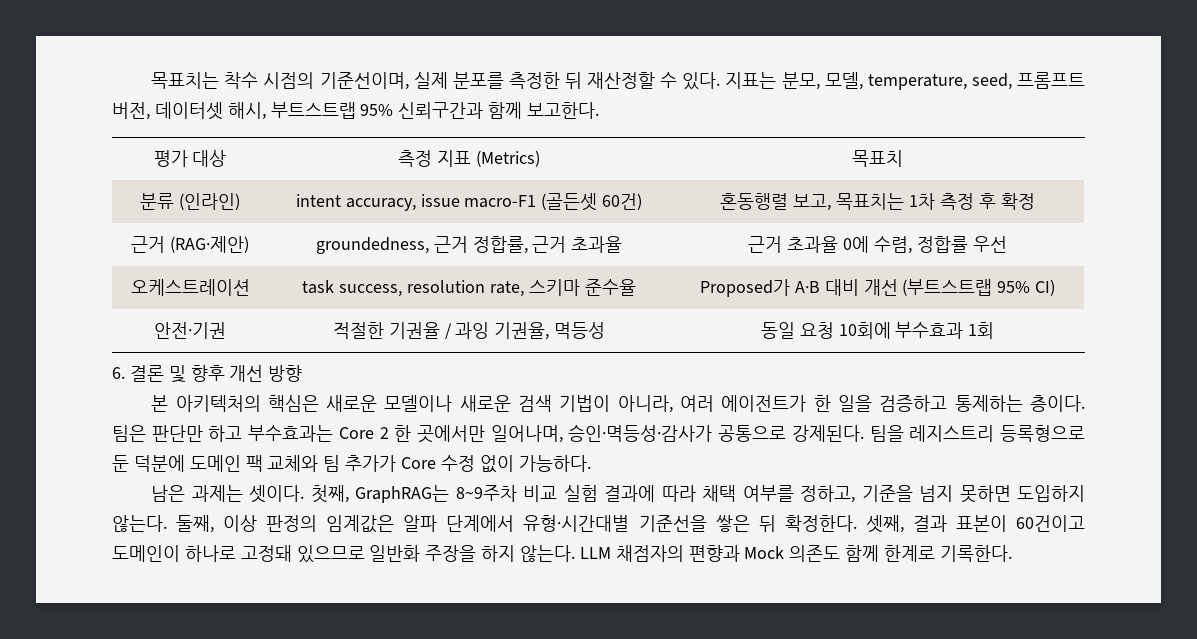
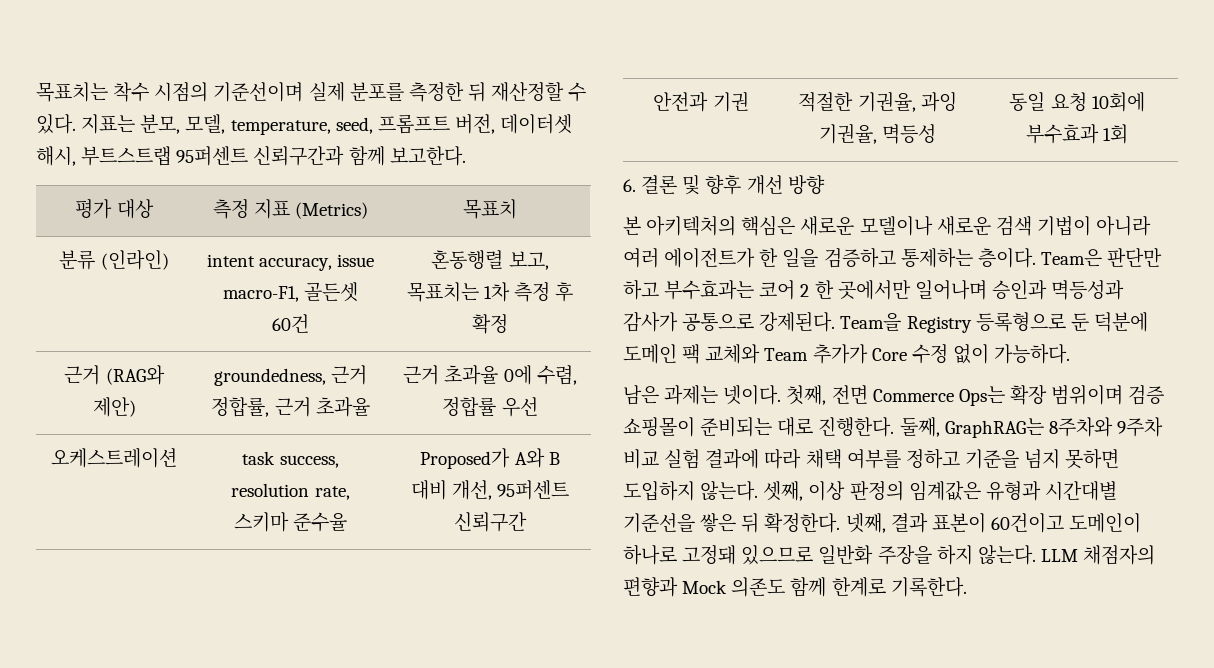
- 목표치는 착수 시점의 기준선이며, 실제 분포를 측정한 뒤 재산정할 수 있다.
+ 목표치는 착수 시점의 기준선이며 실제 분포를 측정한 뒤 재산정할 수 있다.
- 지표는 분모, 모델, temperature, seed, 프롬프트 버전, 데이터셋 해시, 부트스트랩 95% 신뢰구간과 함께 보고한다.
+ 지표는 분모, 모델, temperature, seed, 프롬프트 버전, 데이터셋 해시, 부트스트랩 95퍼센트 신뢰구간과 함께 보고한다.
- 분류 (인라인) | intent accuracy, issue macro-F1 (골든셋 60건) | 혼동행렬 보고, 목표치는 1차 측정 후 확정
+ 분류 (인라인) | intent accuracy, issue macro-F1, 골든셋 60건 | 혼동행렬 보고, 목표치는 1차 측정 후 확정
- 근거 (RAG·제안) | groundedness, 근거 정합률, 근거 초과율 | 근거 초과율 0에 수렴, 정합률 우선
+ 근거 (RAG와 제안) | groundedness, 근거 정합률, 근거 초과율 | 근거 초과율 0에 수렴, 정합률 우선
- 오케스트레이션 | task success, resolution rate, 스키마 준수율 | Proposed가 A·B 대비 개선 (부트스트랩 95% CI)
- 안전·기권 | 적절한 기권율 / 과잉 기권율, 멱등성 | 동일 요청 10회에 부수효과 1회
+ 오케스트레이션 | task success, resolution rate, 스키마 준수율 | Proposed가 A와 B 대비 개선, 95퍼센트 신뢰구간
+ 안전과 기권 | 적절한 기권율, 과잉 기권율, 멱등성 | 동일 요청 10회에 부수효과 1회
- 본 아키텍처의 핵심은 새로운 모델이나 새로운 검색 기법이 아니라, 여러 에이전트가 한 일을 검증하고 통제하는 층이다.
+ 본 아키텍처의 핵심은 새로운 모델이나 새로운 검색 기법이 아니라 여러 에이전트가 한 일을 검증하고 통제하는 층이다.
- 팀은 판단만 하고 부수효과는 Core 2 한 곳에서만 일어나며, 승인·멱등성·감사가 공통으로 강제된다. 팀을 레지스트리 등록형으로 둔 덕분에 도메인 팩 교체와 팀 추가가 Core 수정 없이 가능하다.
+ Team은 판단만 하고 부수효과는 코어 2 한 곳에서만 일어나며 승인과 멱등성과 감사가 공통으로 강제된다. Team을 Registry 등록형으로 둔 덕분에 도메인 팩 교체와 Team 추가가 Core 수정 없이 가능하다.
- 남은 과제는 셋이다. 첫째, GraphRAG는 8~9주차 비교 실험 결과에 따라 채택 여부를 정하고, 기준을 넘지 못하면 도입하지 않는다.
+ 남은 과제는 넷이다. 첫째, 전면 Commerce Ops는 확장 범위이며 검증 쇼핑몰이 준비되는 대로 진행한다. 둘째, GraphRAG는 8주차와 9주차 비교 실험 결과에 따라 채택 여부를 정하고 기준을 넘지 못하면 도입하지 않는다.
- 둘째, 이상 판정의 임계값은 알파 단계에서 유형·시간대별 기준선을 쌓은 뒤 확정한다.
+ 셋째, 이상 판정의 임계값은 유형과 시간대별 기준선을 쌓은 뒤 확정한다.
- 셋째, 결과 표본이 60건이고 도메인이 하나로 고정돼 있으므로 일반화 주장을 하지 않는다.
+ 넷째, 결과 표본이 60건이고 도메인이 하나로 고정돼 있으므로 일반화 주장을 하지 않는다.

